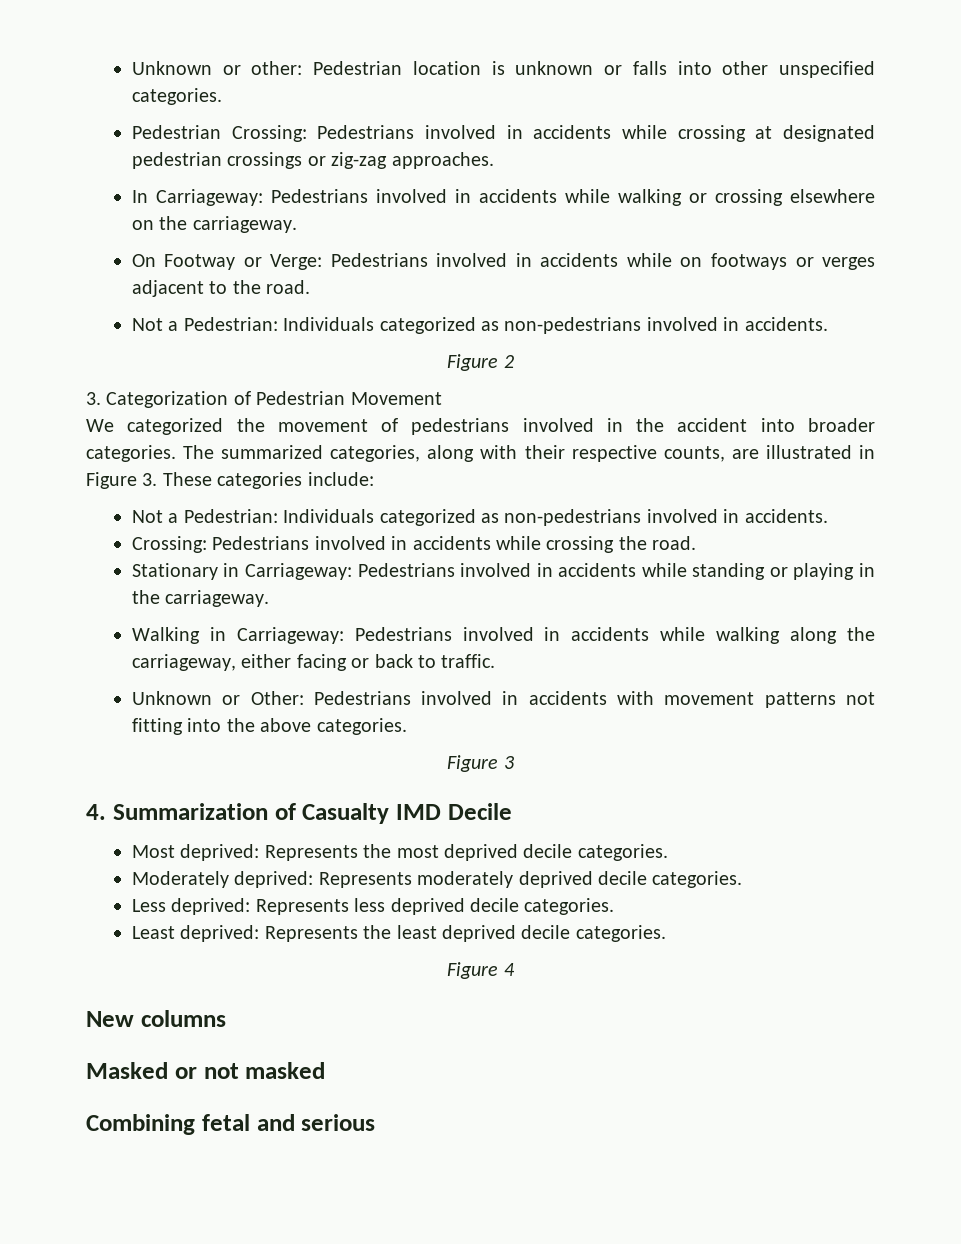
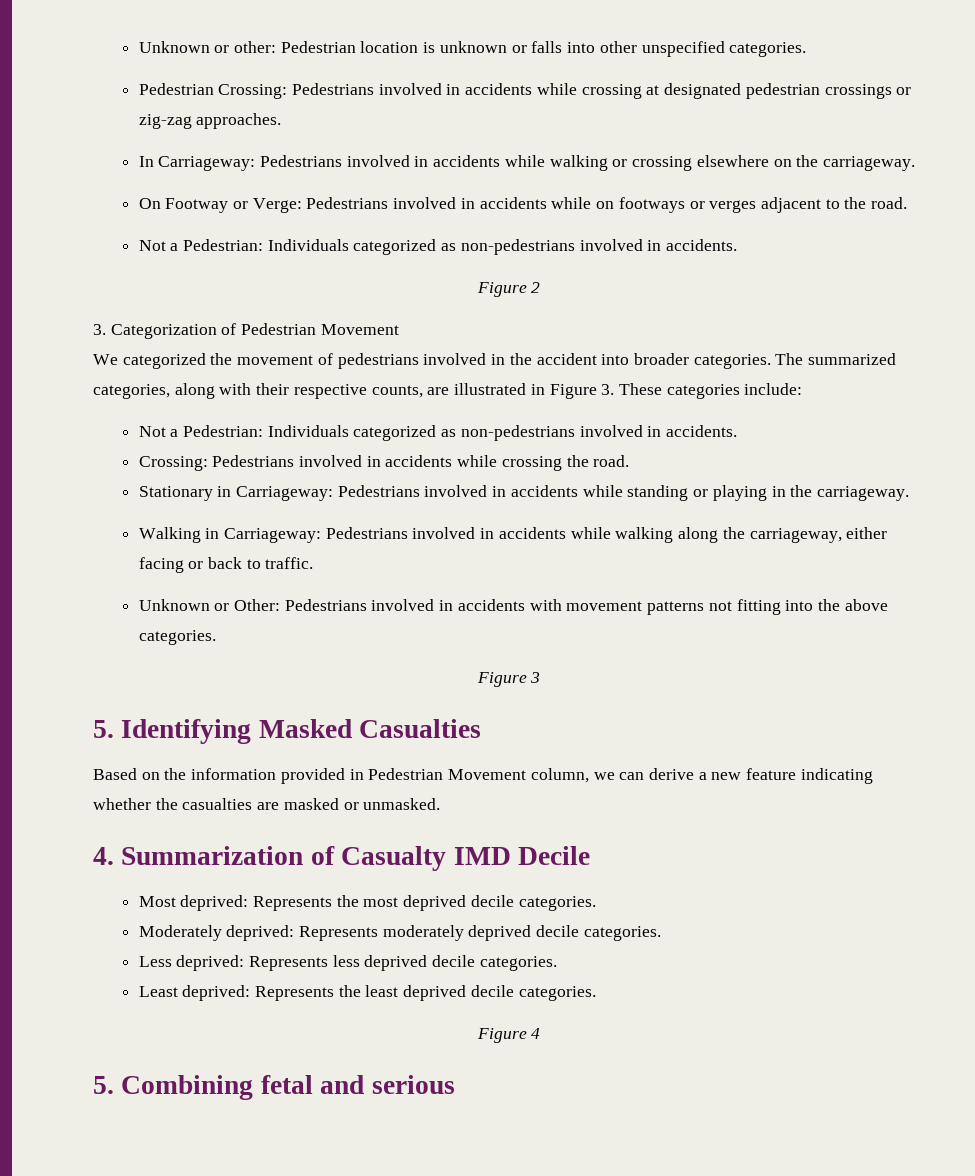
+ 5. Identifying Masked Casualties
+ Based on the information provided in Pedestrian Movement column, we can derive a new feature indicating whether the casualties are masked or unmasked.
- New columns
- Masked or not masked
- Combining fetal and serious
+ 5. Combining fetal and serious

